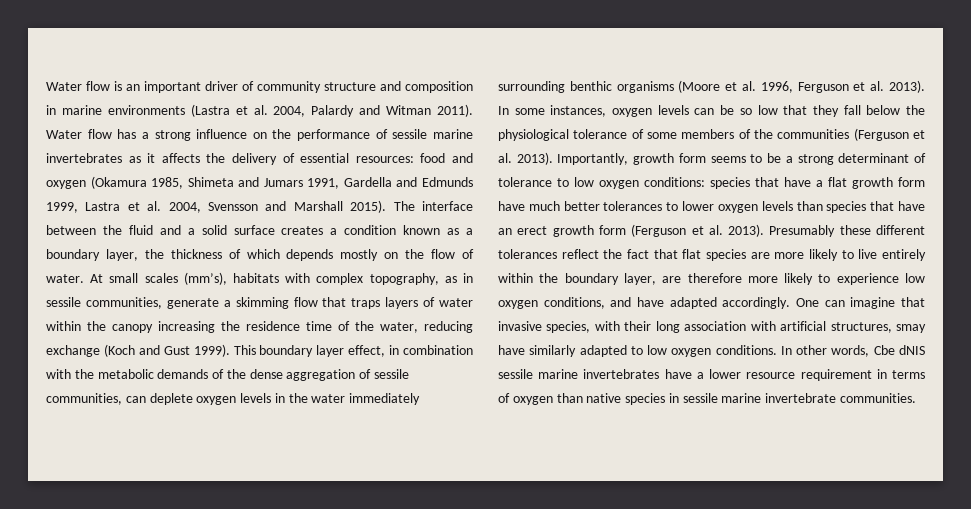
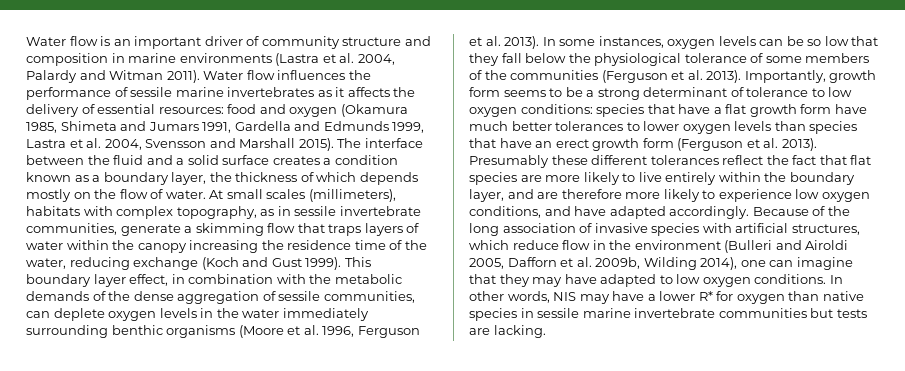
- Water flow has a strong influence on the performance of sessile marine invertebrates as it affects the delivery of essential resources: food and oxygen (Okamura 1985, Shimeta and Jumars 1991, Gardella and Edmunds 1999, Lastra et al. 2004, Svensson and Marshall 2015).
+ Water flow influences the performance of sessile marine invertebrates as it affects the delivery of essential resources: food and oxygen (Okamura 1985, Shimeta and Jumars 1991, Gardella and Edmunds 1999, Lastra et al. 2004, Svensson and Marshall 2015).
- At small scales (mm’s), habitats with complex topography, as in sessile communities, generate a skimming flow that traps layers of water within the canopy increasing the residence time of the water, reducing exchange (Koch and Gust 1999).
+ At small scales (millimeters), habitats with complex topography, as in sessile invertebrate communities, generate a skimming flow that traps layers of water within the canopy increasing the residence time of the water, reducing exchange (Koch and Gust 1999).
- Presumably these different tolerances reflect the fact that flat species are more likely to live entirely within the boundary layer, are therefore more likely to experience low oxygen conditions, and have adapted accordingly.
+ Presumably these different tolerances reflect the fact that flat species are more likely to live entirely within the boundary layer, and are therefore more likely to experience low oxygen conditions, and have adapted accordingly.
- One can imagine that invasive species, with their long association with artificial structures, smay have similarly adapted to low oxygen conditions.
+ Because of the long association of invasive species with artificial structures, which reduce flow in the environment (Bulleri and Airoldi 2005, Dafforn et al. 2009b, Wilding 2014), one can imagine that they may have adapted to low oxygen conditions.
- In other words, Cbe dNIS sessile marine invertebrates have a lower resource requirement in terms of oxygen than native species in sessile marine invertebrate communities.
+ In other words, NIS may have a lower R* for oxygen than native species in sessile marine invertebrate communities but tests are lacking.

